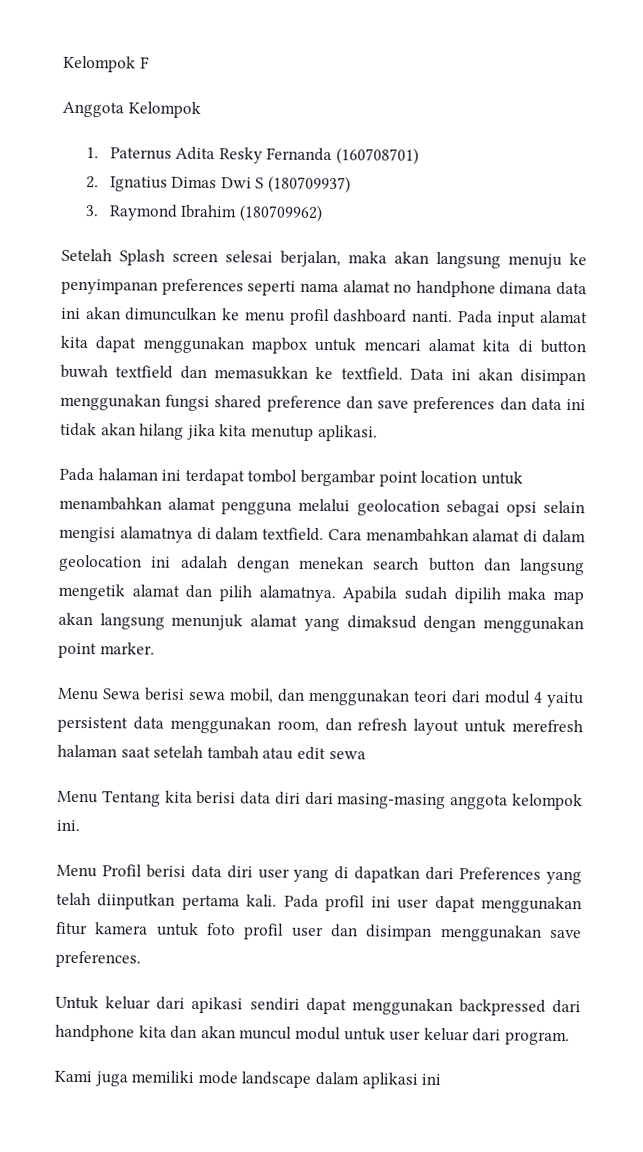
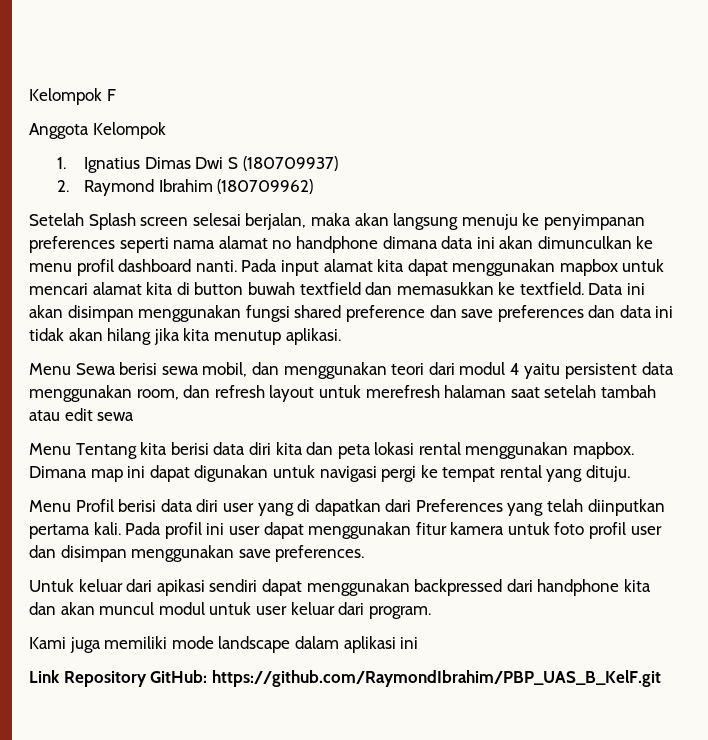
- 1. Paternus Adita Resky Fernanda (160708701)
- 2. Ignatius Dimas Dwi S (180709937)
+ 1. Ignatius Dimas Dwi S (180709937)
- 3. Raymond Ibrahim (180709962)
+ 2. Raymond Ibrahim (180709962)
- Pada halaman ini terdapat tombol bergambar point location untuk menambahkan alamat pengguna melalui geolocation sebagai opsi selain mengisi alamatnya di dalam textfield. Cara menambahkan alamat di dalam geolocation ini adalah dengan menekan search button dan langsung mengetik alamat dan pilih alamatnya. Apabila sudah dipilih maka map akan langsung menunjuk alamat yang dimaksud dengan menggunakan point marker.
- Menu Tentang kita berisi data diri dari masing-masing anggota kelompok ini.
+ Menu Tentang kita berisi data diri kita dan peta lokasi rental menggunakan mapbox. Dimana map ini dapat digunakan untuk navigasi pergi ke tempat rental yang dituju.
+ Link Repository GitHub: https://github.com/RaymondIbrahim/PBP_UAS_B_KelF.git

